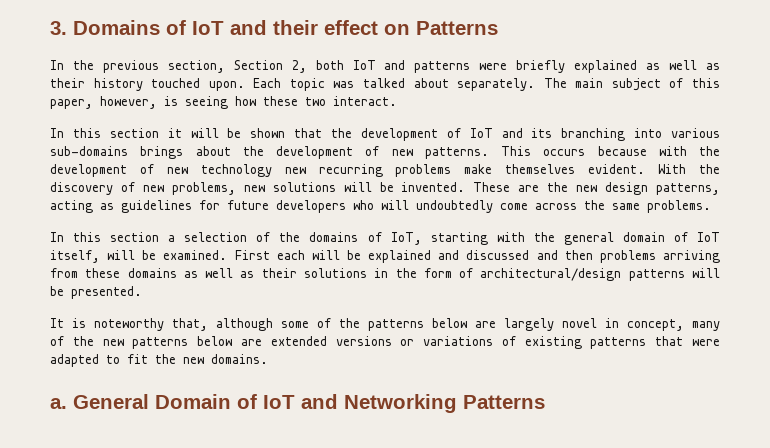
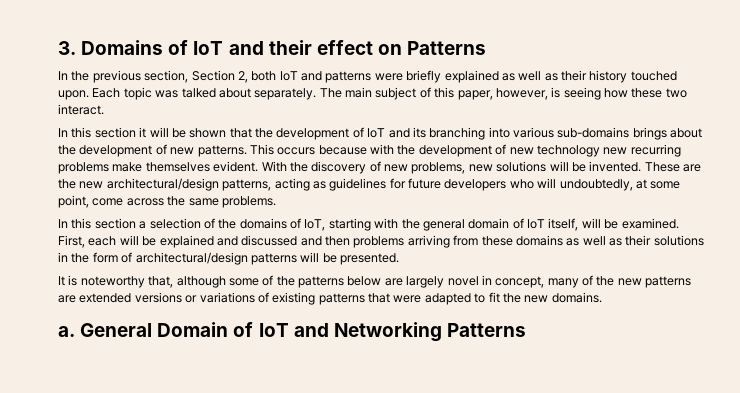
- These are the new design patterns, acting as guidelines for future developers who will undoubtedly come across the same problems.
+ These are the new architectural/design patterns, acting as guidelines for future developers who will undoubtedly, at some point, come across the same problems.
- First each will be explained and discussed and then problems arriving from these domains as well as their solutions in the form of architectural/design patterns will be presented.
+ First, each will be explained and discussed and then problems arriving from these domains as well as their solutions in the form of architectural/design patterns will be presented.
- It is noteworthy that, although some of the patterns below are largely novel in concept, many of the new patterns below are extended versions or variations of existing patterns that were adapted to fit the new domains.
+ It is noteworthy that, although some of the patterns below are largely novel in concept, many of the new patterns are extended versions or variations of existing patterns that were adapted to fit the new domains.

